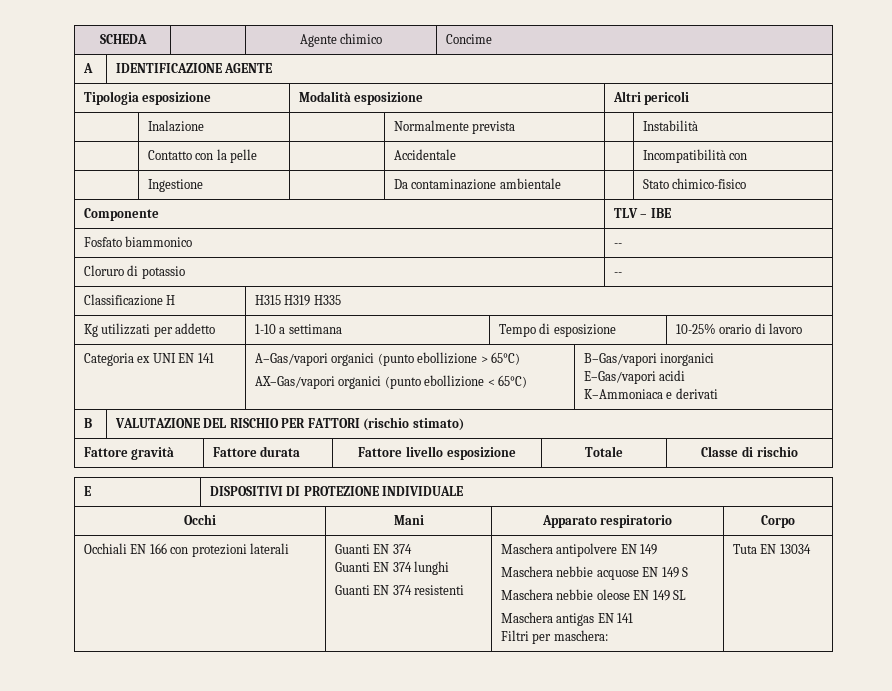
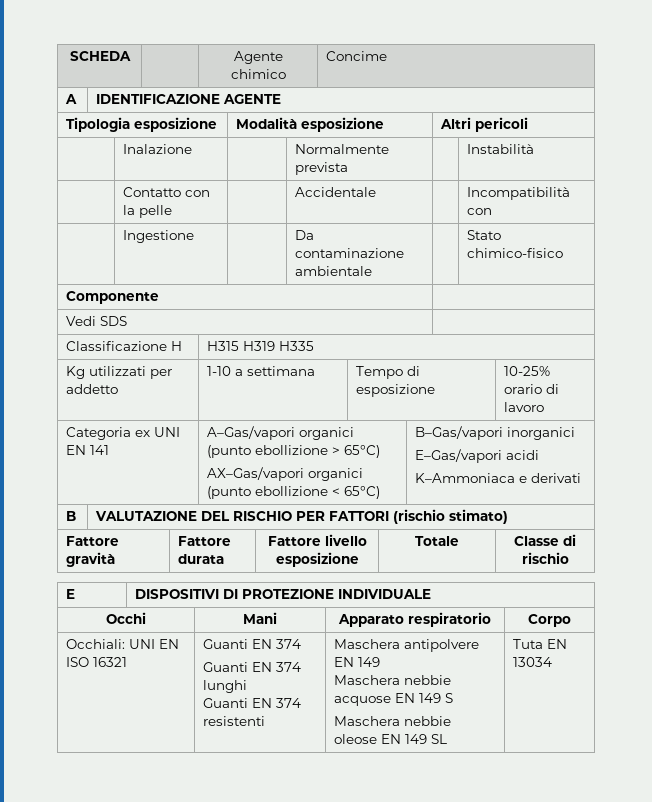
- Componente | TLV – IBE
- Fosfato biammonico | --
- Cloruro di potassio | --
+ Componente |
+ Vedi SDS |
- Occhiali EN 166 con protezioni laterali
+ Occhiali: UNI EN ISO 16321
- Maschera antigas EN 141
- Filtri per maschera:

